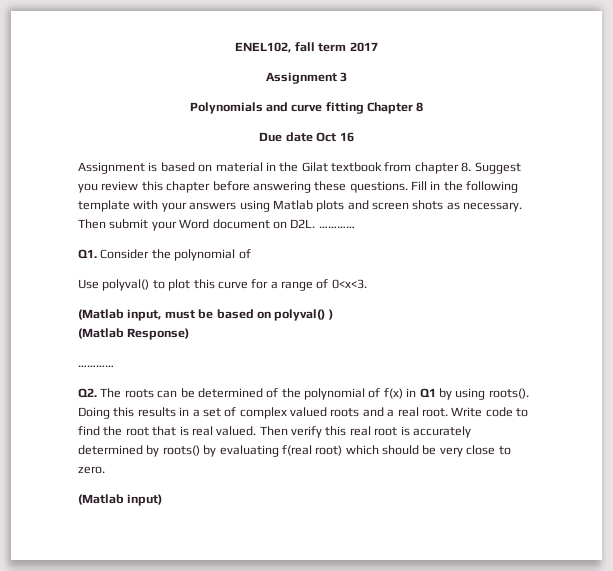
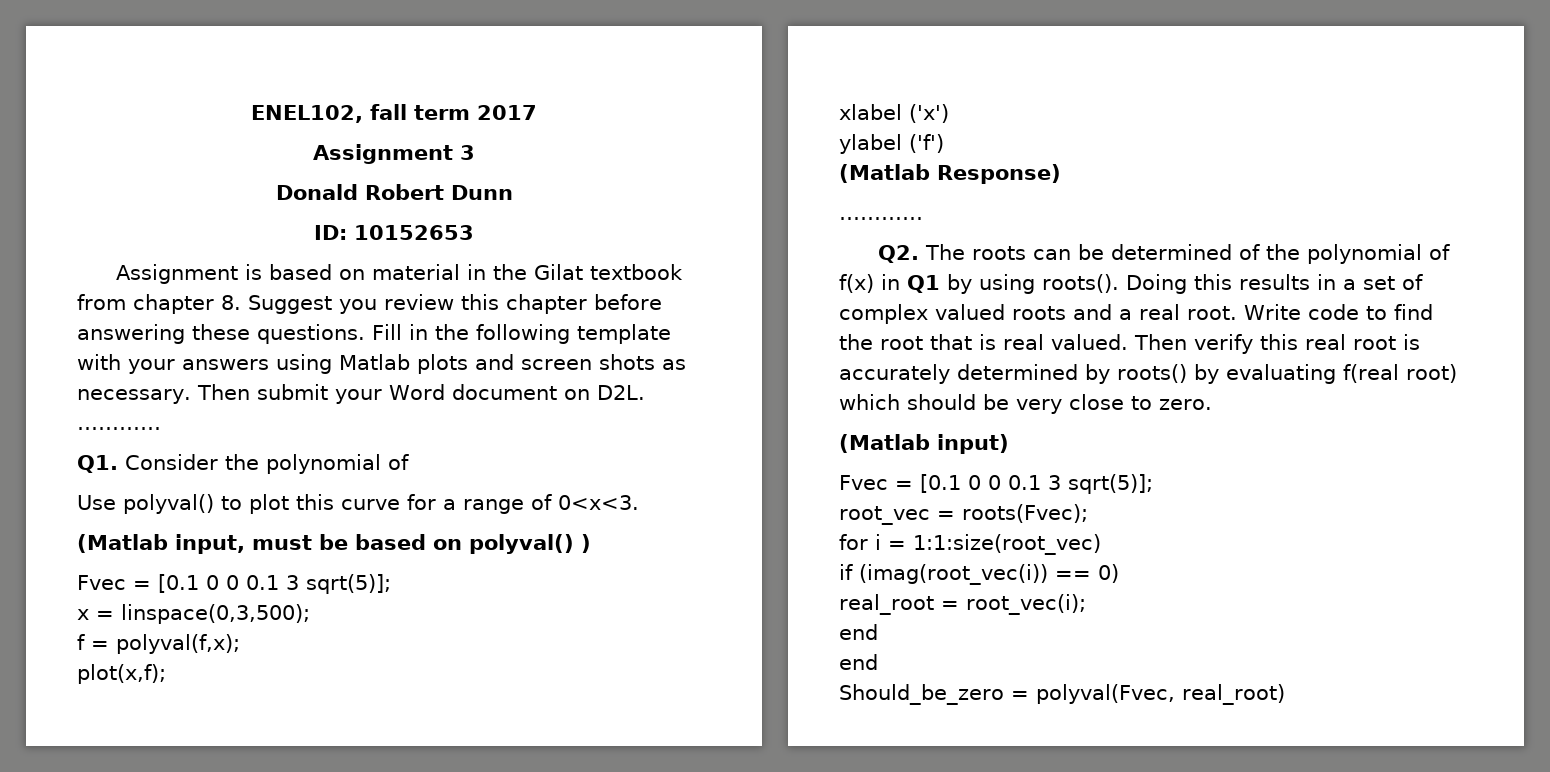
- Polynomials and curve fitting Chapter 8
- Due date Oct 16
+ Donald Robert Dunn
+ ID: 10152653
  (Matlab input, must be based on polyval() )
+ Fvec = [0.1 0 0 0.1 3 sqrt(5)];
+ x = linspace(0,3,500);
+ f = polyval(f,x);
+ plot(x,f);
+ xlabel ('x')
+ ylabel ('f')
  (Matlab input)
+ Fvec = [0.1 0 0 0.1 3 sqrt(5)];
+ root_vec = roots(Fvec);
+ for i = 1:1:size(root_vec)
+ if (imag(root_vec(i)) == 0)
+ real_root = root_vec(i);
+ end
+ end
+ Should_be_zero = polyval(Fvec, real_root)

